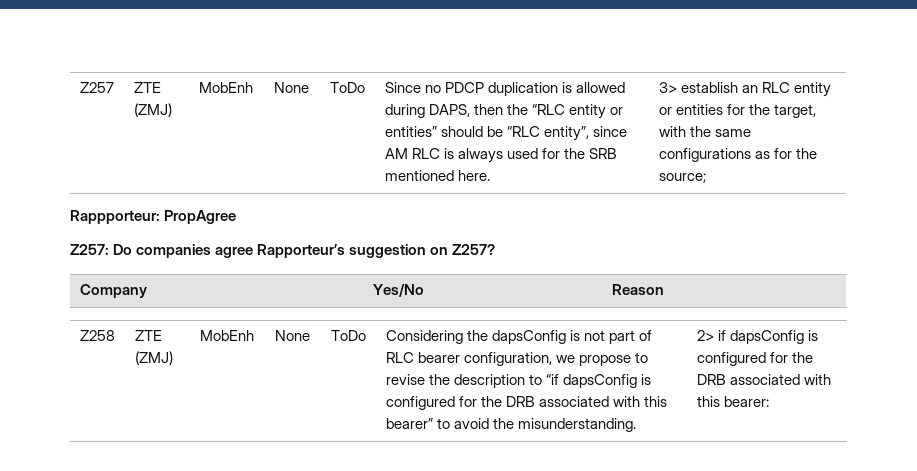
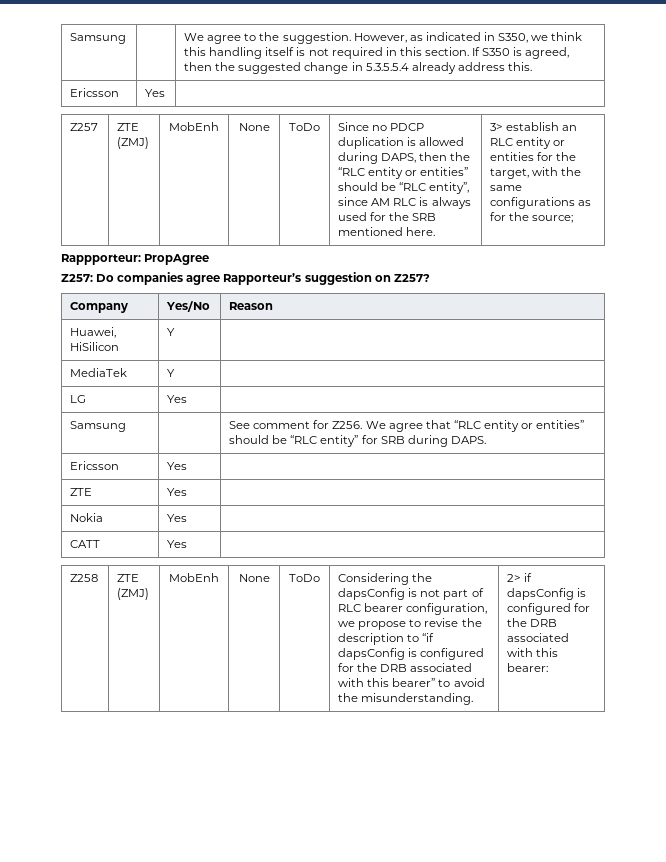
+ Samsung | | We agree to the suggestion. However, as indicated in S350, we think this handling itself is not required in this section. If S350 is agreed, then the suggested change in 5.3.5.5.4 already address this.
+ Ericsson | Yes |
+ Huawei, HiSilicon | Y |
+ MediaTek | Y |
+ LG | Yes |
+ Samsung | | See comment for Z256. We agree that “RLC entity or entities” should be “RLC entity” for SRB during DAPS.
+ Ericsson | Yes |
+ ZTE | Yes |
+ Nokia | Yes |
+ CATT | Yes |

